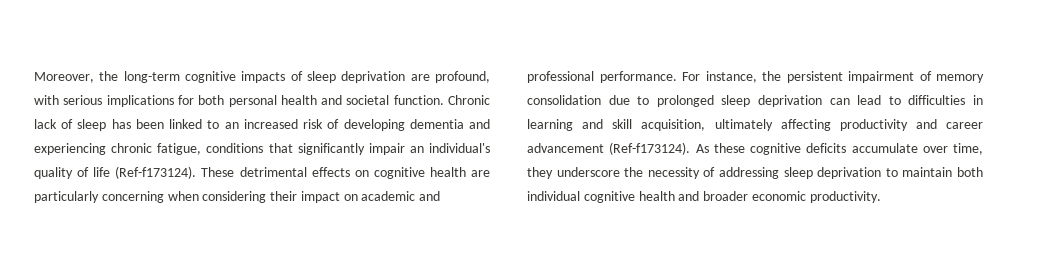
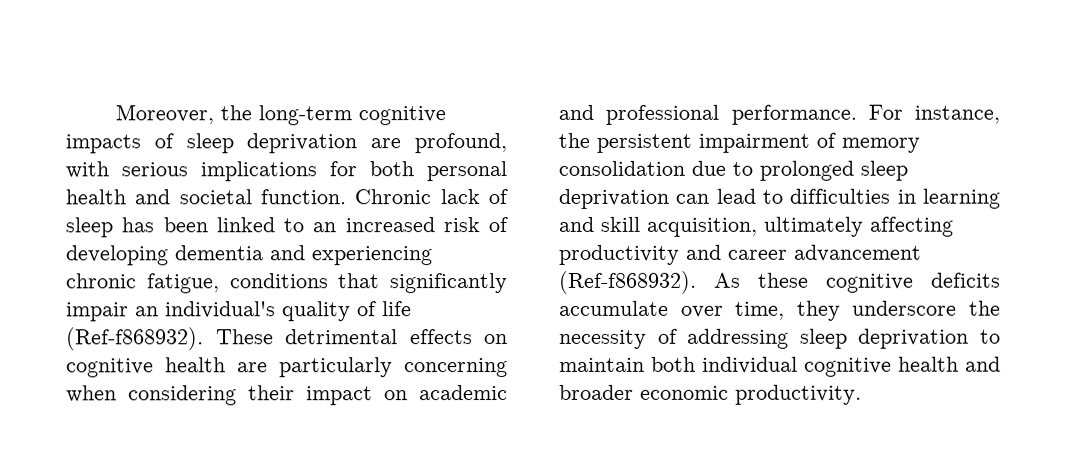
- Chronic lack of sleep has been linked to an increased risk of developing dementia and experiencing chronic fatigue, conditions that significantly impair an individual's quality of life (Ref-f173124).
+ Chronic lack of sleep has been linked to an increased risk of developing dementia and experiencing chronic fatigue, conditions that significantly impair an individual's quality of life (Ref-f868932).
- For instance, the persistent impairment of memory consolidation due to prolonged sleep deprivation can lead to difficulties in learning and skill acquisition, ultimately affecting productivity and career advancement (Ref-f173124).
+ For instance, the persistent impairment of memory consolidation due to prolonged sleep deprivation can lead to difficulties in learning and skill acquisition, ultimately affecting productivity and career advancement (Ref-f868932).

